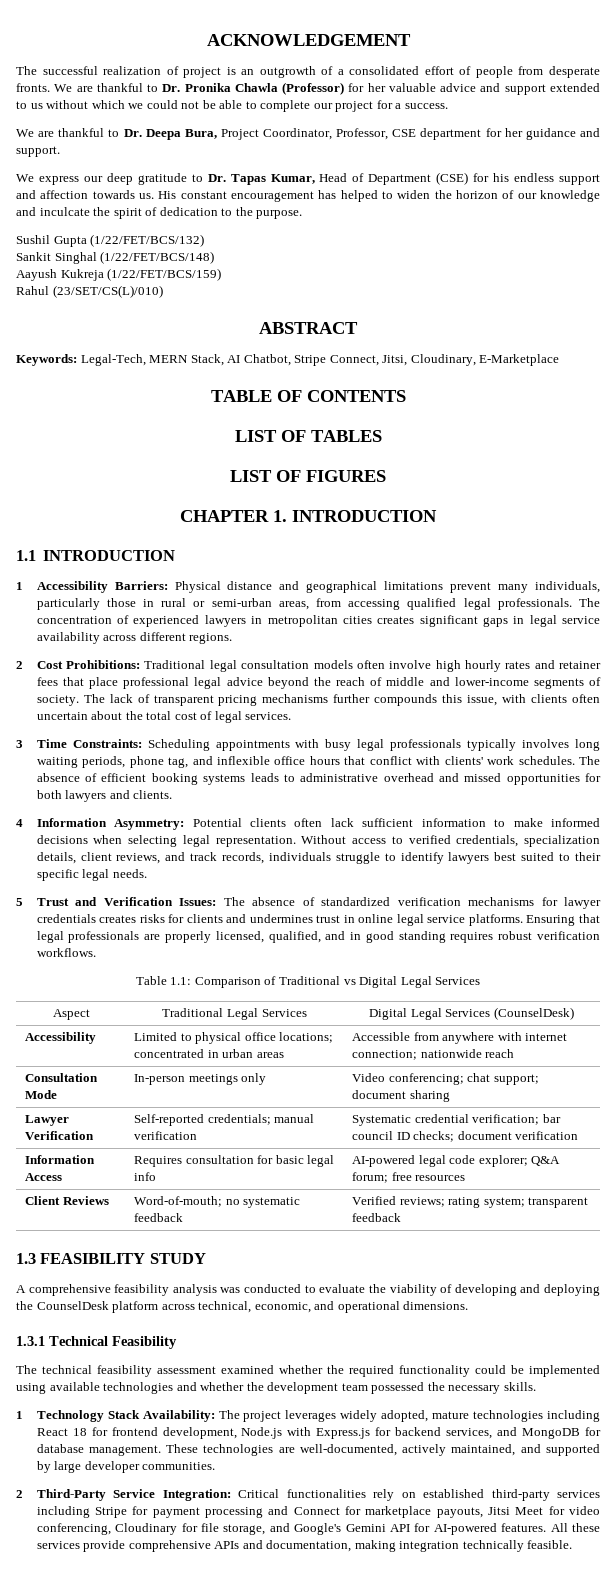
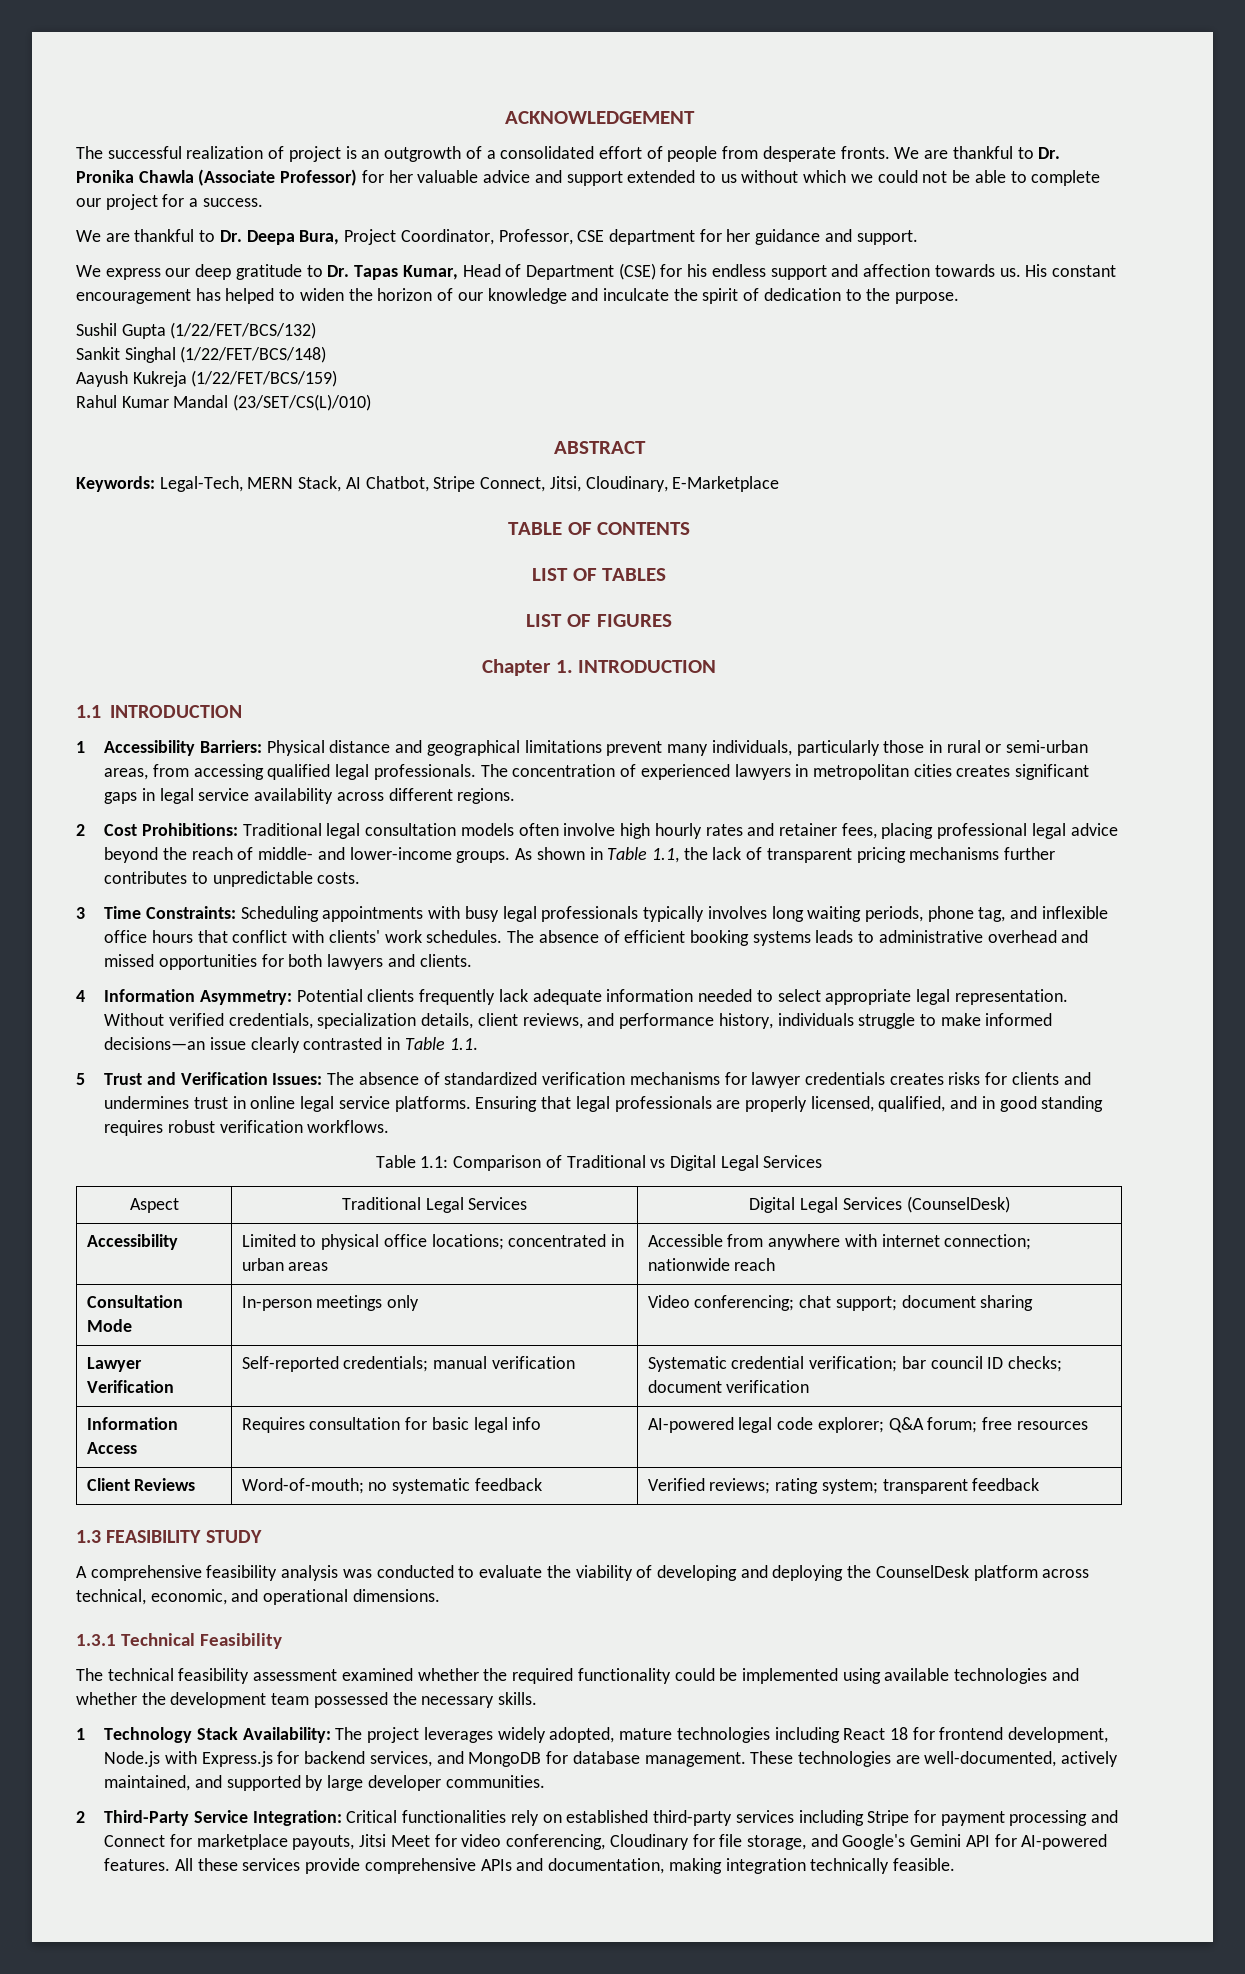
- We are thankful to Dr. Pronika Chawla (Professor) for her valuable advice and support extended to us without which we could not be able to complete our project for a success.
+ We are thankful to Dr. Pronika Chawla (Associate Professor) for her valuable advice and support extended to us without which we could not be able to complete our project for a success.
- Rahul (23/SET/CS(L)/010)
+ Rahul Kumar Mandal (23/SET/CS(L)/010)
- CHAPTER 1. INTRODUCTION
+ Chapter 1. INTRODUCTION
- 2 Cost Prohibitions: Traditional legal consultation models often involve high hourly rates and retainer fees that place professional legal advice beyond the reach of middle and lower-income segments of society. The lack of transparent pricing mechanisms further compounds this issue, with clients often uncertain about the total cost of legal services.
+ 2 Cost Prohibitions: Traditional legal consultation models often involve high hourly rates and retainer fees, placing professional legal advice beyond the reach of middle- and lower-income groups. As shown in Table 1.1, the lack of transparent pricing mechanisms further contributes to unpredictable costs.
- 4 Information Asymmetry: Potential clients often lack sufficient information to make informed decisions when selecting legal representation.
+ 4 Information Asymmetry: Potential clients frequently lack adequate information needed to select appropriate legal representation.
- Without access to verified credentials, specialization details, client reviews, and track records, individuals struggle to identify lawyers best suited to their specific legal needs.
+ Without verified credentials, specialization details, client reviews, and performance history, individuals struggle to make informed decisions—an issue clearly contrasted in Table 1.1.

